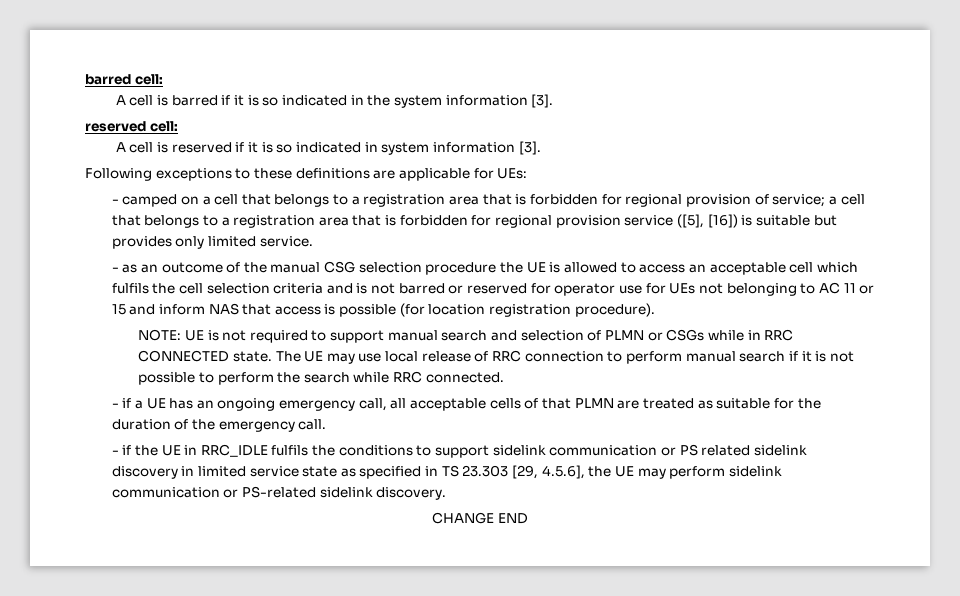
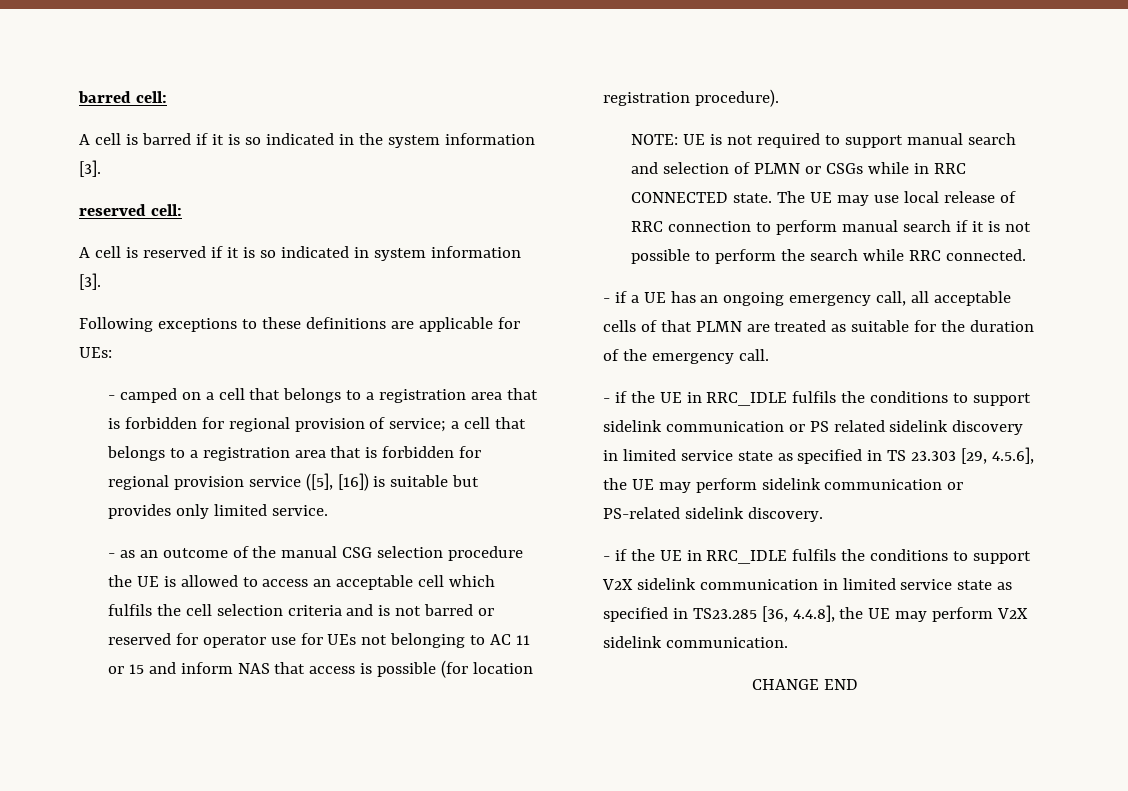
+ - if the UE in RRC_IDLE fulfils the conditions to support V2X sidelink communication in limited service state as specified in TS23.285 [36, 4.4.8], the UE may perform V2X sidelink communication.

